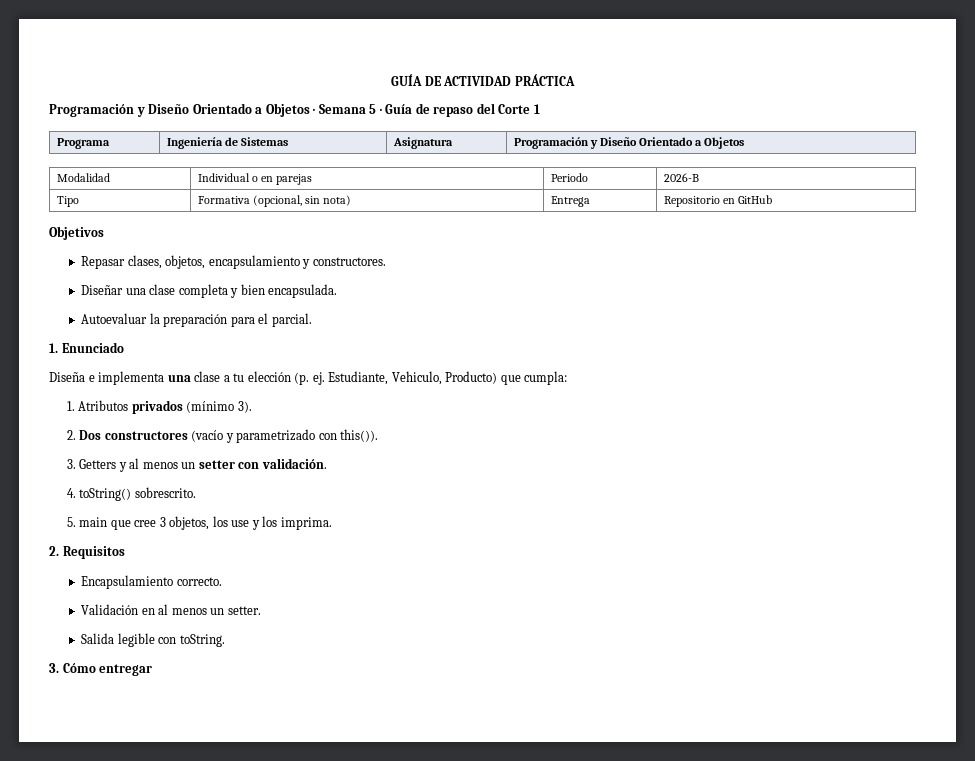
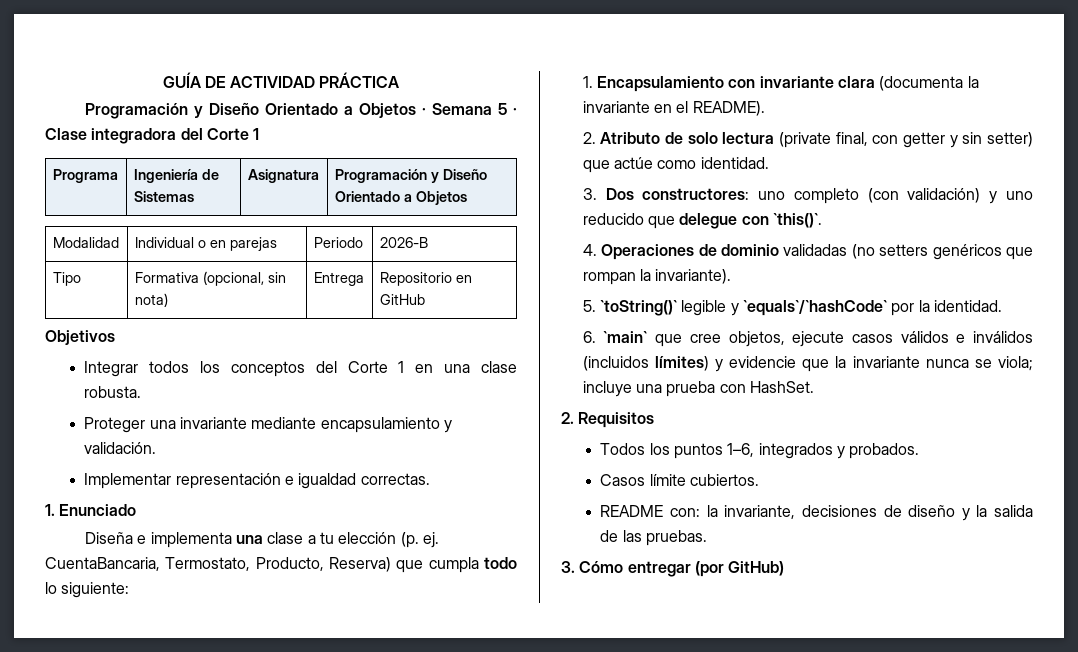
- Programación y Diseño Orientado a Objetos · Semana 5 · Guía de repaso del Corte 1
+ Programación y Diseño Orientado a Objetos · Semana 5 · Clase integradora del Corte 1
- Repasar clases, objetos, encapsulamiento y constructores.
- Diseñar una clase completa y bien encapsulada.
- Autoevaluar la preparación para el parcial.
+ Integrar todos los conceptos del Corte 1 en una clase robusta.
+ Proteger una invariante mediante encapsulamiento y validación.
+ Implementar representación e igualdad correctas.
- Estudiante, Vehiculo, Producto) que cumpla:
- 1. Atributos privados (mínimo 3).
- 2. Dos constructores (vacío y parametrizado con this()).
- 3. Getters y al menos un setter con validación.
- 4. toString() sobrescrito.
- 5. main que cree 3 objetos, los use y los imprima.
+ CuentaBancaria, Termostato, Producto, Reserva) que cumpla todo lo siguiente:
+ 1. Encapsulamiento con invariante clara (documenta la invariante en el README).
+ 2. Atributo de solo lectura (private final, con getter y sin setter) que actúe como identidad.
+ 3. Dos constructores: uno completo (con validación) y uno reducido que delegue con `this()`.
+ 4. Operaciones de dominio validadas (no setters genéricos que rompan la invariante).
+ 5. `toString()` legible y `equals`/`hashCode` por la identidad.
+ 6. `main` que cree objetos, ejecute casos válidos e inválidos (incluidos límites) y evidencie que la invariante nunca se viola; incluye una prueba con HashSet.
  2. Requisitos
- Encapsulamiento correcto.
- Validación en al menos un setter.
- Salida legible con toString.
+ Todos los puntos 1–6, integrados y probados.
+ Casos límite cubiertos.
+ README con: la invariante, decisiones de diseño y la salida de las pruebas.
- 3. Cómo entregar
+ 3. Cómo entregar (por GitHub)

